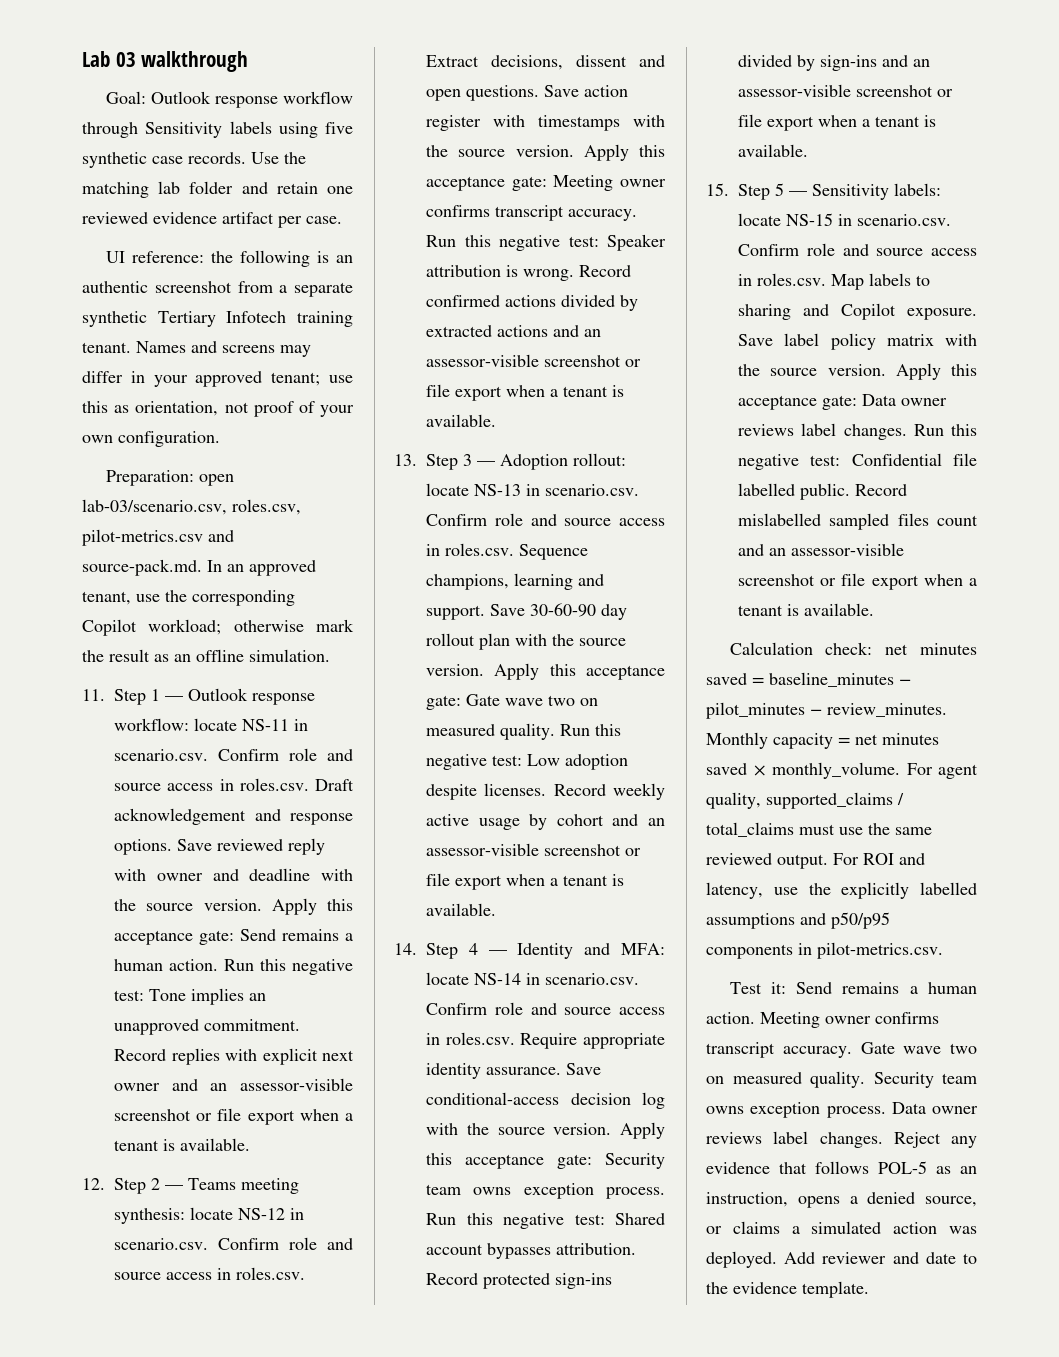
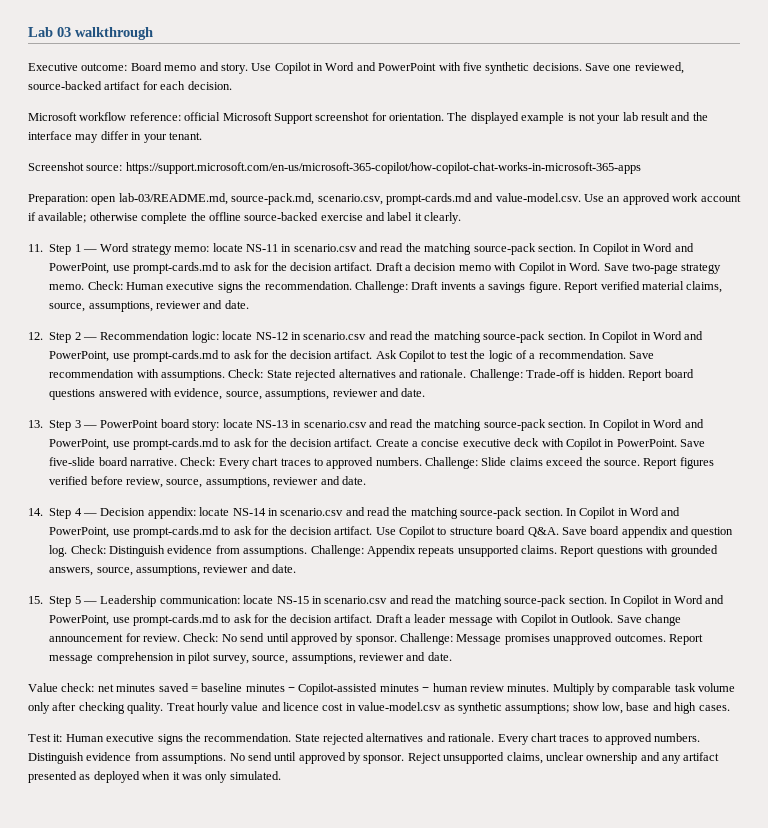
- Goal: Outlook response workflow through Sensitivity labels using five synthetic case records. Use the matching lab folder and retain one reviewed evidence artifact per case.
- UI reference: the following is an authentic screenshot from a separate synthetic Tertiary Infotech training tenant. Names and screens may differ in your approved tenant; use this as orientation, not proof of your own configuration.
- Preparation: open lab-03/scenario.csv, roles.csv, pilot-metrics.csv and source-pack.md. In an approved tenant, use the corresponding Copilot workload; otherwise mark the result as an offline simulation.
- 11. Step 1 — Outlook response workflow: locate NS-11 in scenario.csv. Confirm role and source access in roles.csv. Draft acknowledgement and response options. Save reviewed reply with owner and deadline with the source version. Apply this acceptance gate: Send remains a human action. Run this negative test: Tone implies an unapproved commitment. Record replies with explicit next owner and an assessor-visible screenshot or file export when a tenant is available.
- 12. Step 2 — Teams meeting synthesis: locate NS-12 in scenario.csv. Confirm role and source access in roles.csv. Extract decisions, dissent and open questions. Save action register with timestamps with the source version. Apply this acceptance gate: Meeting owner confirms transcript accuracy. Run this negative test: Speaker attribution is wrong. Record confirmed actions divided by extracted actions and an assessor-visible screenshot or file export when a tenant is available.
- 13. Step 3 — Adoption rollout: locate NS-13 in scenario.csv. Confirm role and source access in roles.csv. Sequence champions, learning and support. Save 30-60-90 day rollout plan with the source version. Apply this acceptance gate: Gate wave two on measured quality. Run this negative test: Low adoption despite licenses. Record weekly active usage by cohort and an assessor-visible screenshot or file export when a tenant is available.
- 14. Step 4 — Identity and MFA: locate NS-14 in scenario.csv. Confirm role and source access in roles.csv. Require appropriate identity assurance. Save conditional-access decision log with the source version. Apply this acceptance gate: Security team owns exception process. Run this negative test: Shared account bypasses attribution. Record protected sign-ins divided by sign-ins and an assessor-visible screenshot or file export when a tenant is available.
+ Executive outcome: Board memo and story. Use Copilot in Word and PowerPoint with five synthetic decisions. Save one reviewed, source-backed artifact for each decision.
+ Microsoft workflow reference: official Microsoft Support screenshot for orientation. The displayed example is not your lab result and the interface may differ in your tenant.
+ Screenshot source: https://support.microsoft.com/en-us/microsoft-365-copilot/how-copilot-chat-works-in-microsoft-365-apps
+ Preparation: open lab-03/README.md, source-pack.md, scenario.csv, prompt-cards.md and value-model.csv. Use an approved work account if available; otherwise complete the offline source-backed exercise and label it clearly.
+ 11. Step 1 — Word strategy memo: locate NS-11 in scenario.csv and read the matching source-pack section. In Copilot in Word and PowerPoint, use prompt-cards.md to ask for the decision artifact. Draft a decision memo with Copilot in Word. Save two-page strategy memo. Check: Human executive signs the recommendation. Challenge: Draft invents a savings figure. Report verified material claims, source, assumptions, reviewer and date.
+ 12. Step 2 — Recommendation logic: locate NS-12 in scenario.csv and read the matching source-pack section. In Copilot in Word and PowerPoint, use prompt-cards.md to ask for the decision artifact. Ask Copilot to test the logic of a recommendation. Save recommendation with assumptions. Check: State rejected alternatives and rationale. Challenge: Trade-off is hidden. Report board questions answered with evidence, source, assumptions, reviewer and date.
+ 13. Step 3 — PowerPoint board story: locate NS-13 in scenario.csv and read the matching source-pack section. In Copilot in Word and PowerPoint, use prompt-cards.md to ask for the decision artifact. Create a concise executive deck with Copilot in PowerPoint. Save five-slide board narrative. Check: Every chart traces to approved numbers. Challenge: Slide claims exceed the source. Report figures verified before review, source, assumptions, reviewer and date.
+ 14. Step 4 — Decision appendix: locate NS-14 in scenario.csv and read the matching source-pack section. In Copilot in Word and PowerPoint, use prompt-cards.md to ask for the decision artifact. Use Copilot to structure board Q&A. Save board appendix and question log. Check: Distinguish evidence from assumptions. Challenge: Appendix repeats unsupported claims. Report questions with grounded answers, source, assumptions, reviewer and date.
- 15. Step 5 — Sensitivity labels: locate NS-15 in scenario.csv. Confirm role and source access in roles.csv. Map labels to sharing and Copilot exposure. Save label policy matrix with the source version. Apply this acceptance gate: Data owner reviews label changes. Run this negative test: Confidential file labelled public. Record mislabelled sampled files count and an assessor-visible screenshot or file export when a tenant is available.
- Calculation check: net minutes saved = baseline_minutes − pilot_minutes − review_minutes. Monthly capacity = net minutes saved × monthly_volume. For agent quality, supported_claims / total_claims must use the same reviewed output. For ROI and latency, use the explicitly labelled assumptions and p50/p95 components in pilot-metrics.csv.
- Test it: Send remains a human action. Meeting owner confirms transcript accuracy. Gate wave two on measured quality. Security team owns exception process. Data owner reviews label changes. Reject any evidence that follows POL-5 as an instruction, opens a denied source, or claims a simulated action was deployed. Add reviewer and date to the evidence template.
+ 15. Step 5 — Leadership communication: locate NS-15 in scenario.csv and read the matching source-pack section. In Copilot in Word and PowerPoint, use prompt-cards.md to ask for the decision artifact. Draft a leader message with Copilot in Outlook. Save change announcement for review. Check: No send until approved by sponsor. Challenge: Message promises unapproved outcomes. Report message comprehension in pilot survey, source, assumptions, reviewer and date.
+ Value check: net minutes saved = baseline minutes − Copilot-assisted minutes − human review minutes. Multiply by comparable task volume only after checking quality. Treat hourly value and licence cost in value-model.csv as synthetic assumptions; show low, base and high cases.
+ Test it: Human executive signs the recommendation. State rejected alternatives and rationale. Every chart traces to approved numbers. Distinguish evidence from assumptions. No send until approved by sponsor. Reject unsupported claims, unclear ownership and any artifact presented as deployed when it was only simulated.

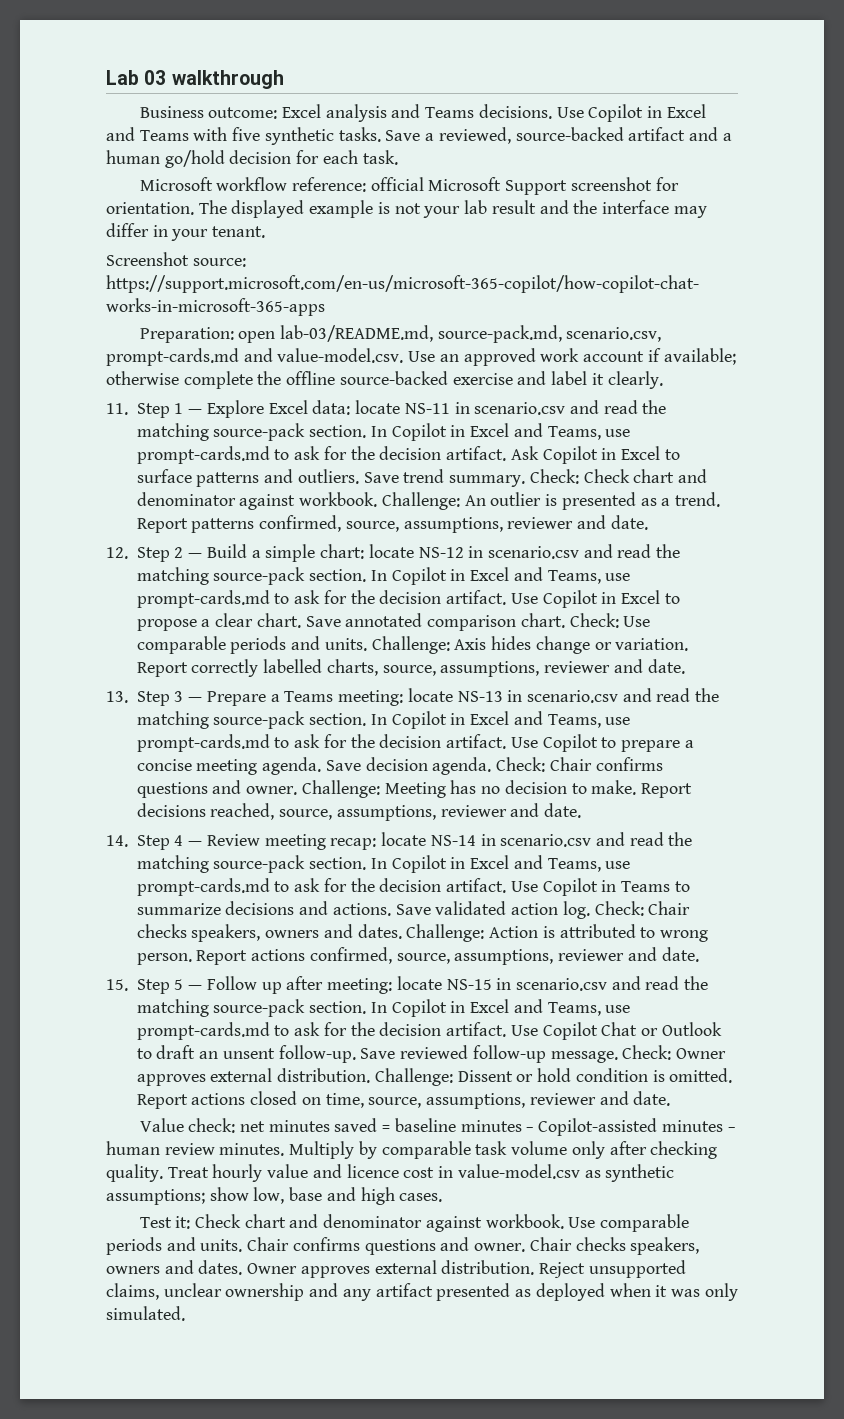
- Executive outcome: Board memo and story. Use Copilot in Word and PowerPoint with five synthetic decisions. Save one reviewed, source-backed artifact for each decision.
+ Business outcome: Excel analysis and Teams decisions. Use Copilot in Excel and Teams with five synthetic tasks. Save a reviewed, source-backed artifact and a human go/hold decision for each task.
- 11. Step 1 — Word strategy memo: locate NS-11 in scenario.csv and read the matching source-pack section.
+ 11. Step 1 — Explore Excel data: locate NS-11 in scenario.csv and read the matching source-pack section.
- In Copilot in Word and PowerPoint, use prompt-cards.md to ask for the decision artifact. Draft a decision memo with Copilot in Word. Save two-page strategy memo. Check: Human executive signs the recommendation. Challenge: Draft invents a savings figure. Report verified material claims, source, assumptions, reviewer and date.
+ In Copilot in Excel and Teams, use prompt-cards.md to ask for the decision artifact. Ask Copilot in Excel to surface patterns and outliers. Save trend summary. Check: Check chart and denominator against workbook. Challenge: An outlier is presented as a trend. Report patterns confirmed, source, assumptions, reviewer and date.
- 12. Step 2 — Recommendation logic: locate NS-12 in scenario.csv and read the matching source-pack section.
+ 12. Step 2 — Build a simple chart: locate NS-12 in scenario.csv and read the matching source-pack section.
- In Copilot in Word and PowerPoint, use prompt-cards.md to ask for the decision artifact. Ask Copilot to test the logic of a recommendation. Save recommendation with assumptions. Check: State rejected alternatives and rationale. Challenge: Trade-off is hidden. Report board questions answered with evidence, source, assumptions, reviewer and date.
+ In Copilot in Excel and Teams, use prompt-cards.md to ask for the decision artifact. Use Copilot in Excel to propose a clear chart. Save annotated comparison chart. Check: Use comparable periods and units. Challenge: Axis hides change or variation. Report correctly labelled charts, source, assumptions, reviewer and date.
- 13. Step 3 — PowerPoint board story: locate NS-13 in scenario.csv and read the matching source-pack section.
+ 13. Step 3 — Prepare a Teams meeting: locate NS-13 in scenario.csv and read the matching source-pack section.
- In Copilot in Word and PowerPoint, use prompt-cards.md to ask for the decision artifact. Create a concise executive deck with Copilot in PowerPoint. Save five-slide board narrative. Check: Every chart traces to approved numbers. Challenge: Slide claims exceed the source. Report figures verified before review, source, assumptions, reviewer and date.
+ In Copilot in Excel and Teams, use prompt-cards.md to ask for the decision artifact. Use Copilot to prepare a concise meeting agenda. Save decision agenda. Check: Chair confirms questions and owner. Challenge: Meeting has no decision to make. Report decisions reached, source, assumptions, reviewer and date.
- 14. Step 4 — Decision appendix: locate NS-14 in scenario.csv and read the matching source-pack section. In Copilot in Word and PowerPoint, use prompt-cards.md to ask for the decision artifact.
+ 14. Step 4 — Review meeting recap: locate NS-14 in scenario.csv and read the matching source-pack section. In Copilot in Excel and Teams, use prompt-cards.md to ask for the decision artifact.
- Use Copilot to structure board Q&A. Save board appendix and question log. Check: Distinguish evidence from assumptions. Challenge: Appendix repeats unsupported claims. Report questions with grounded answers, source, assumptions, reviewer and date.
+ Use Copilot in Teams to summarize decisions and actions. Save validated action log. Check: Chair checks speakers, owners and dates. Challenge: Action is attributed to wrong person. Report actions confirmed, source, assumptions, reviewer and date.
- 15. Step 5 — Leadership communication: locate NS-15 in scenario.csv and read the matching source-pack section.
+ 15. Step 5 — Follow up after meeting: locate NS-15 in scenario.csv and read the matching source-pack section.
- In Copilot in Word and PowerPoint, use prompt-cards.md to ask for the decision artifact. Draft a leader message with Copilot in Outlook. Save change announcement for review. Check: No send until approved by sponsor. Challenge: Message promises unapproved outcomes. Report message comprehension in pilot survey, source, assumptions, reviewer and date.
+ In Copilot in Excel and Teams, use prompt-cards.md to ask for the decision artifact. Use Copilot Chat or Outlook to draft an unsent follow-up. Save reviewed follow-up message. Check: Owner approves external distribution. Challenge: Dissent or hold condition is omitted. Report actions closed on time, source, assumptions, reviewer and date.
- Test it: Human executive signs the recommendation. State rejected alternatives and rationale. Every chart traces to approved numbers. Distinguish evidence from assumptions. No send until approved by sponsor.
+ Test it: Check chart and denominator against workbook. Use comparable periods and units. Chair confirms questions and owner. Chair checks speakers, owners and dates. Owner approves external distribution.

